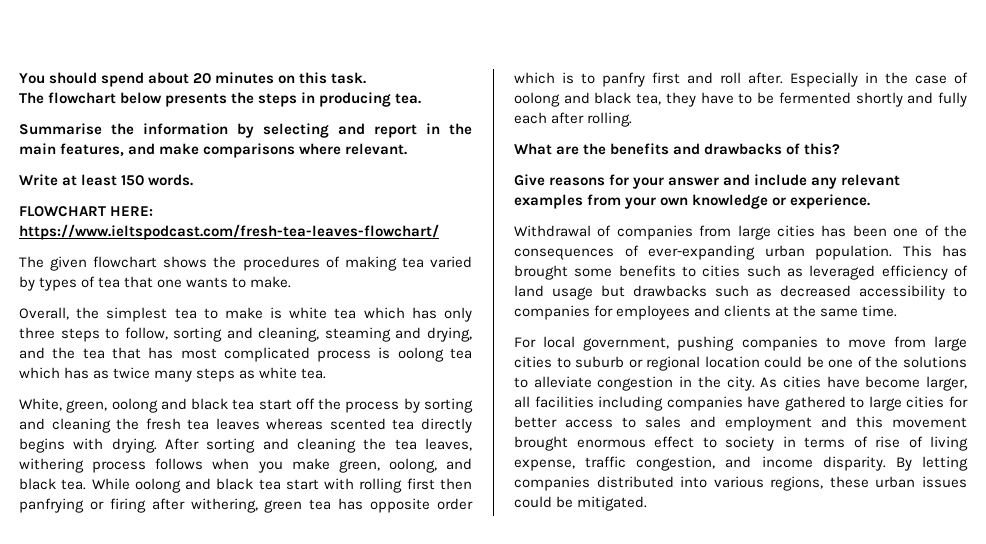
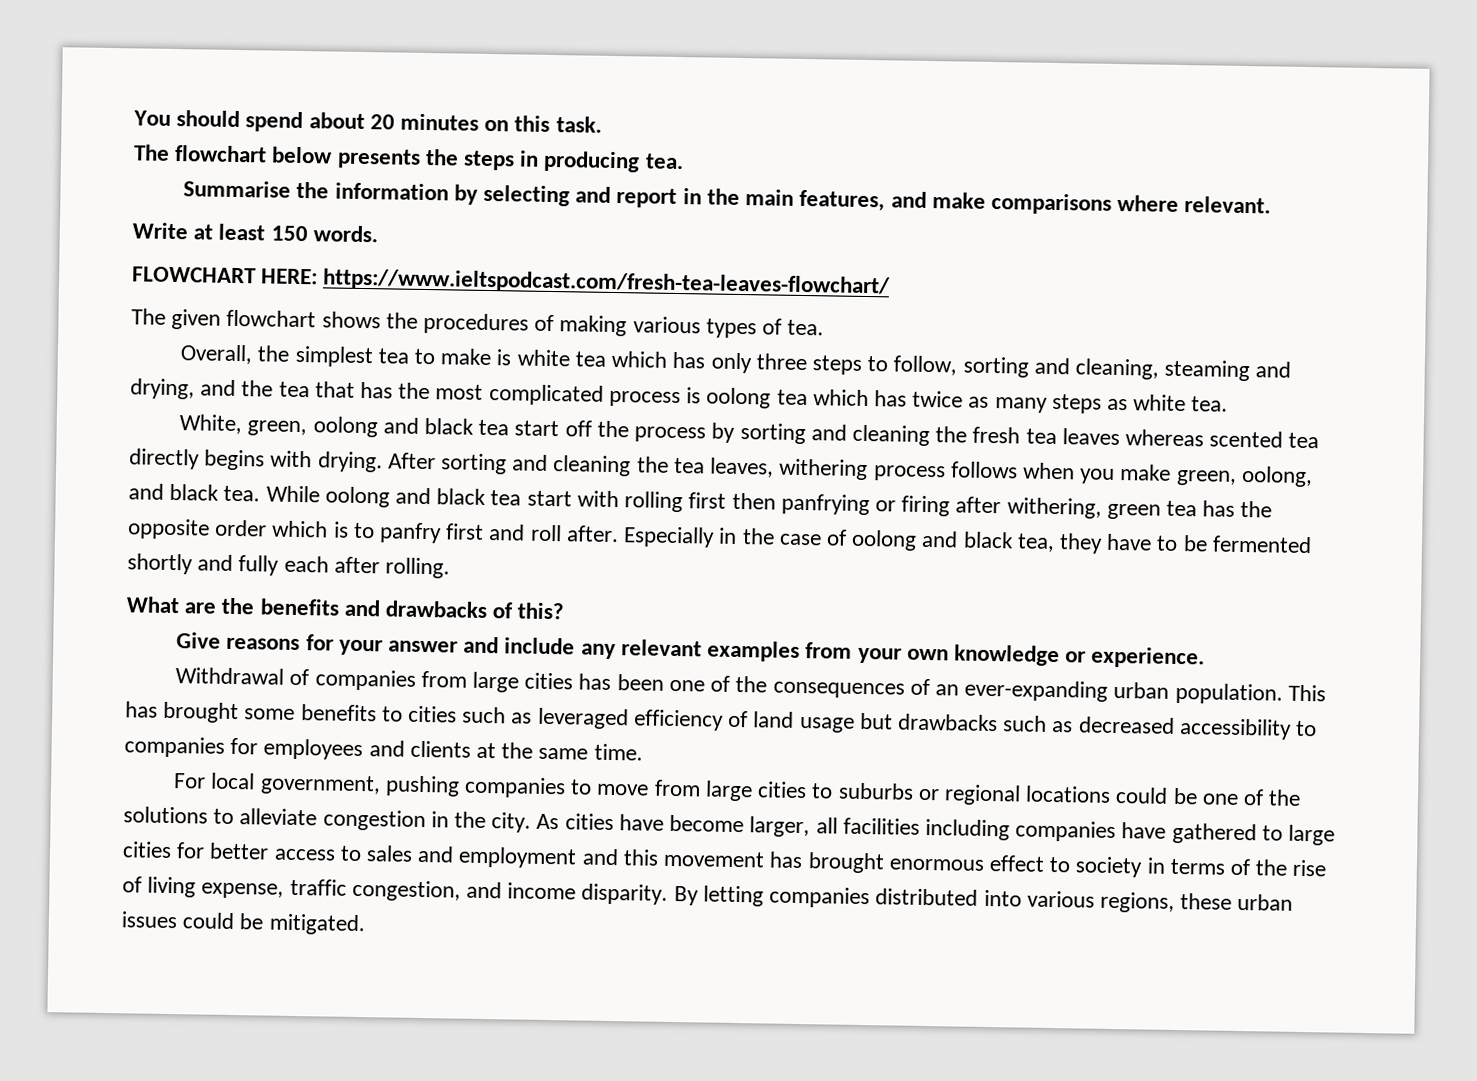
- The given flowchart shows the procedures of making tea varied by types of tea that one wants to make.
+ The given flowchart shows the procedures of making various types of tea.
- Overall, the simplest tea to make is white tea which has only three steps to follow, sorting and cleaning, steaming and drying, and the tea that has most complicated process is oolong tea which has as twice many steps as white tea.
+ Overall, the simplest tea to make is white tea which has only three steps to follow, sorting and cleaning, steaming and drying, and the tea that has the most complicated process is oolong tea which has twice as many steps as white tea.
- While oolong and black tea start with rolling first then panfrying or firing after withering, green tea has opposite order which is to panfry first and roll after.
+ While oolong and black tea start with rolling first then panfrying or firing after withering, green tea has the opposite order which is to panfry first and roll after.
- Withdrawal of companies from large cities has been one of the consequences of ever-expanding urban population.
+ Withdrawal of companies from large cities has been one of the consequences of an ever-expanding urban population.
- For local government, pushing companies to move from large cities to suburb or regional location could be one of the solutions to alleviate congestion in the city.
+ For local government, pushing companies to move from large cities to suburbs or regional locations could be one of the solutions to alleviate congestion in the city.
- As cities have become larger, all facilities including companies have gathered to large cities for better access to sales and employment and this movement brought enormous effect to society in terms of rise of living expense, traffic congestion, and income disparity.
+ As cities have become larger, all facilities including companies have gathered to large cities for better access to sales and employment and this movement has brought enormous effect to society in terms of the rise of living expense, traffic congestion, and income disparity.

